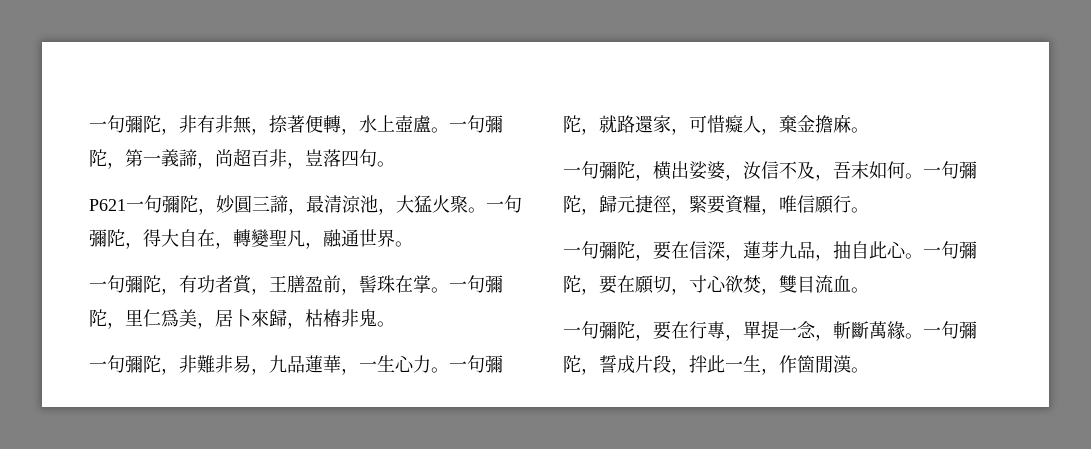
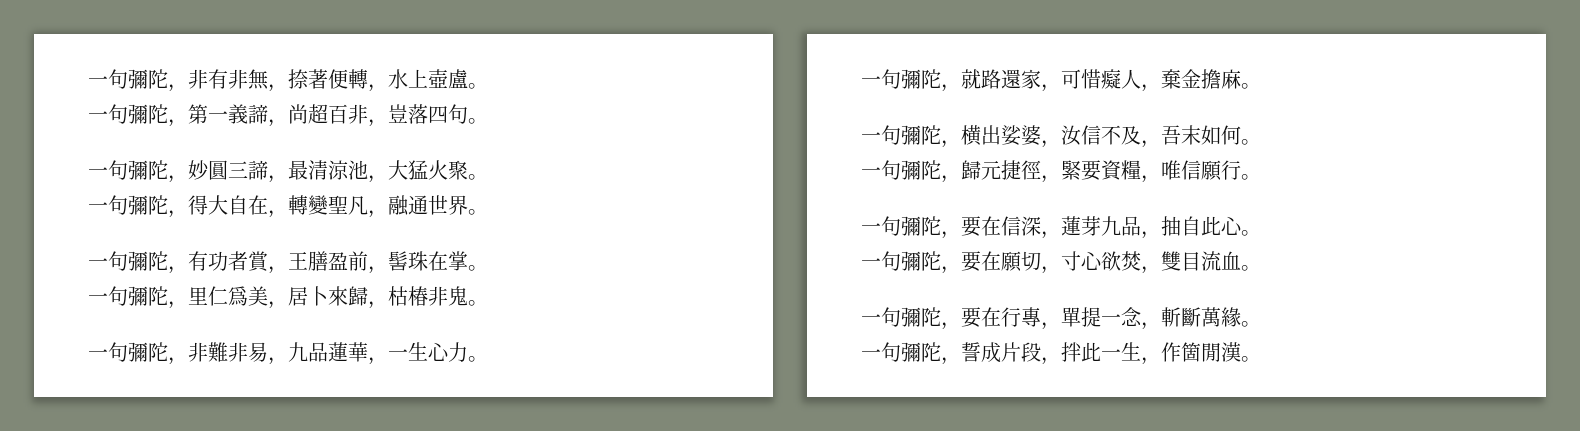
- 一句彌陀，非有非無，捺著便轉，水上壺盧。一句彌陀，第一義諦，尚超百非，豈落四句。
+ 一句彌陀，非有非無，捺著便轉，水上壺盧。
+ 一句彌陀，第一義諦，尚超百非，豈落四句。
- P621一句彌陀，妙圓三諦，最清涼池，大猛火聚。一句彌陀，得大自在，轉變聖凡，融通世界。
+ 一句彌陀，妙圓三諦，最清涼池，大猛火聚。
+ 一句彌陀，得大自在，轉變聖凡，融通世界。
- 一句彌陀，有功者賞，王膳盈前，髻珠在掌。一句彌陀，里仁爲美，居卜來歸，枯椿非鬼。
+ 一句彌陀，有功者賞，王膳盈前，髻珠在掌。
+ 一句彌陀，里仁爲美，居卜來歸，枯椿非鬼。
- 一句彌陀，非難非易，九品蓮華，一生心力。一句彌陀，就路還家，可惜癡人，棄金擔麻。
+ 一句彌陀，非難非易，九品蓮華，一生心力。
+ 一句彌陀，就路還家，可惜癡人，棄金擔麻。
- 一句彌陀，横出娑婆，汝信不及，吾末如何。一句彌陀，歸元捷徑，緊要資糧，唯信願行。
+ 一句彌陀，横出娑婆，汝信不及，吾末如何。
+ 一句彌陀，歸元捷徑，緊要資糧，唯信願行。
- 一句彌陀，要在信深，蓮芽九品，抽自此心。一句彌陀，要在願切，寸心欲焚，雙目流血。
+ 一句彌陀，要在信深，蓮芽九品，抽自此心。
+ 一句彌陀，要在願切，寸心欲焚，雙目流血。
- 一句彌陀，要在行專，單提一念，斬斷萬緣。一句彌陀，誓成片段，拌此一生，作箇閒漢。
+ 一句彌陀，要在行專，單提一念，斬斷萬緣。
+ 一句彌陀，誓成片段，拌此一生，作箇閒漢。

